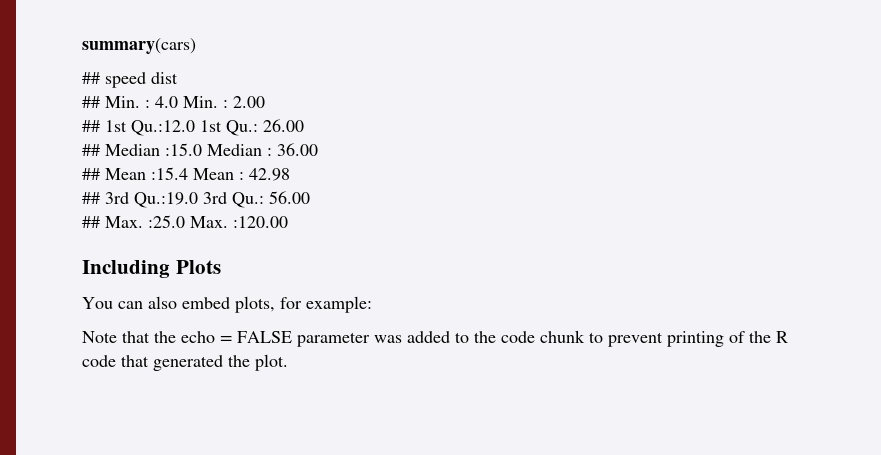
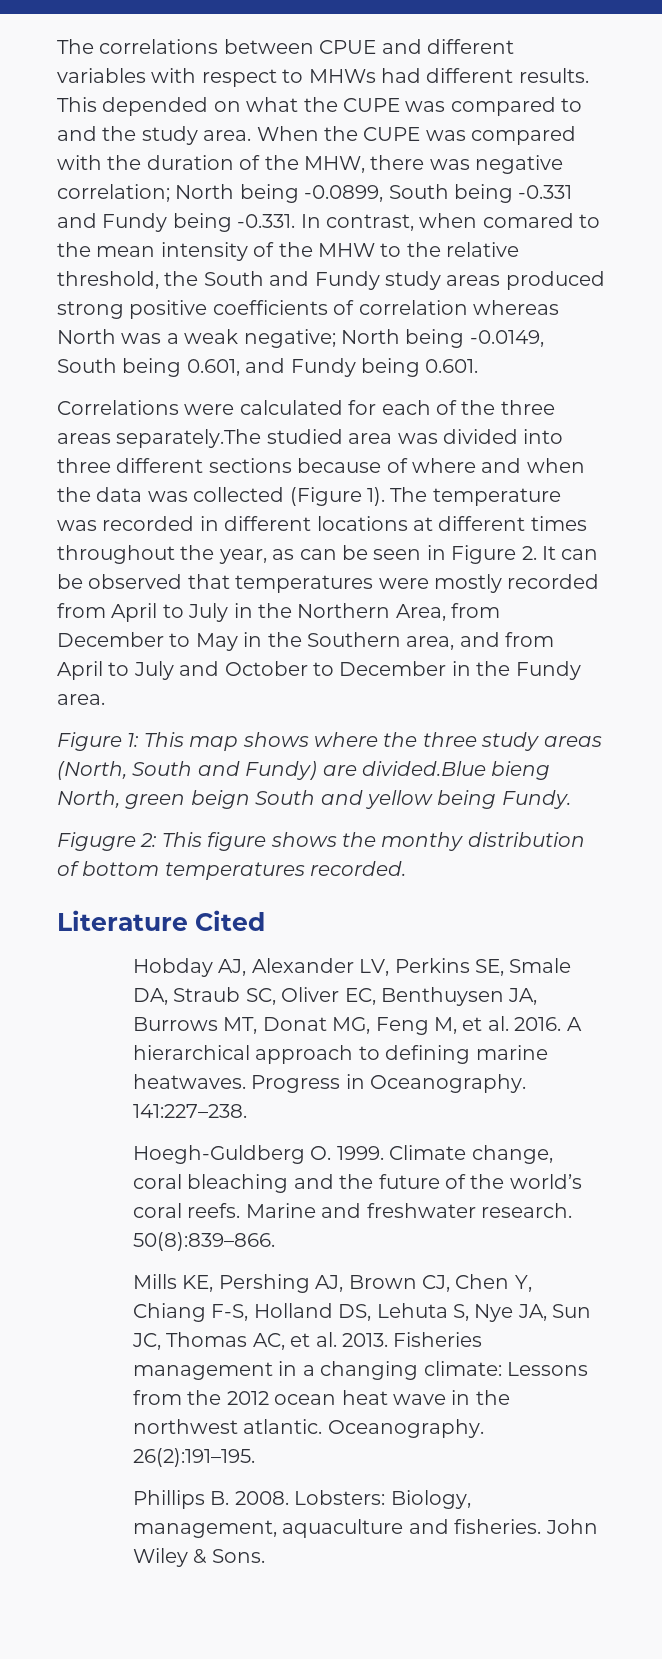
- summary(cars)
- ## speed dist
- ## Min. : 4.0 Min. : 2.00
- ## 1st Qu.:12.0 1st Qu.: 26.00
- ## Median :15.0 Median : 36.00
- ## Mean :15.4 Mean : 42.98
- ## 3rd Qu.:19.0 3rd Qu.: 56.00
- ## Max. :25.0 Max. :120.00
- Including Plots
- You can also embed plots, for example:
- Note that the echo = FALSE parameter was added to the code chunk to prevent printing of the R code that generated the plot.
+ The correlations between CPUE and different variables with respect to MHWs had different results. This depended on what the CUPE was compared to and the study area. When the CUPE was compared with the duration of the MHW, there was negative correlation; North being -0.0899, South being -0.331 and Fundy being -0.331. In contrast, when comared to the mean intensity of the MHW to the relative threshold, the South and Fundy study areas produced strong positive coefficients of correlation whereas North was a weak negative; North being -0.0149, South being 0.601, and Fundy being 0.601.
+ Correlations were calculated for each of the three areas separately.The studied area was divided into three different sections because of where and when the data was collected (Figure 1). The temperature was recorded in different locations at different times throughout the year, as can be seen in Figure 2. It can be observed that temperatures were mostly recorded from April to July in the Northern Area, from December to May in the Southern area, and from April to July and October to December in the Fundy area.
+ Figure 1: This map shows where the three study areas (North, South and Fundy) are divided.Blue bieng North, green beign South and yellow being Fundy.
+ Figugre 2: This figure shows the monthy distribution of bottom temperatures recorded.
+ Literature Cited
+ Hobday AJ, Alexander LV, Perkins SE, Smale DA, Straub SC, Oliver EC, Benthuysen JA, Burrows MT, Donat MG, Feng M, et al. 2016. A hierarchical approach to defining marine heatwaves. Progress in Oceanography. 141:227–238.
+ Hoegh-Guldberg O. 1999. Climate change, coral bleaching and the future of the world’s coral reefs. Marine and freshwater research. 50(8):839–866.
+ Mills KE, Pershing AJ, Brown CJ, Chen Y, Chiang F-S, Holland DS, Lehuta S, Nye JA, Sun JC, Thomas AC, et al. 2013. Fisheries management in a changing climate: Lessons from the 2012 ocean heat wave in the northwest atlantic. Oceanography. 26(2):191–195.
+ Phillips B. 2008. Lobsters: Biology, management, aquaculture and fisheries. John Wiley & Sons.

